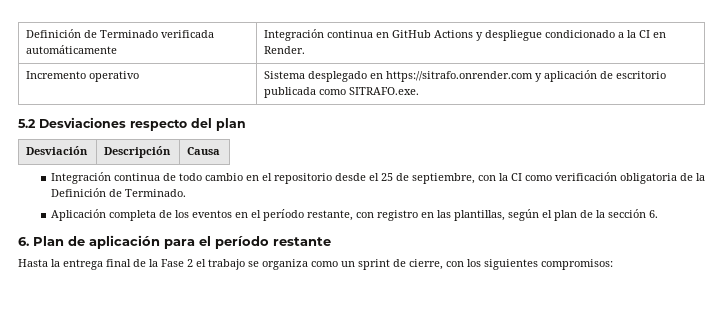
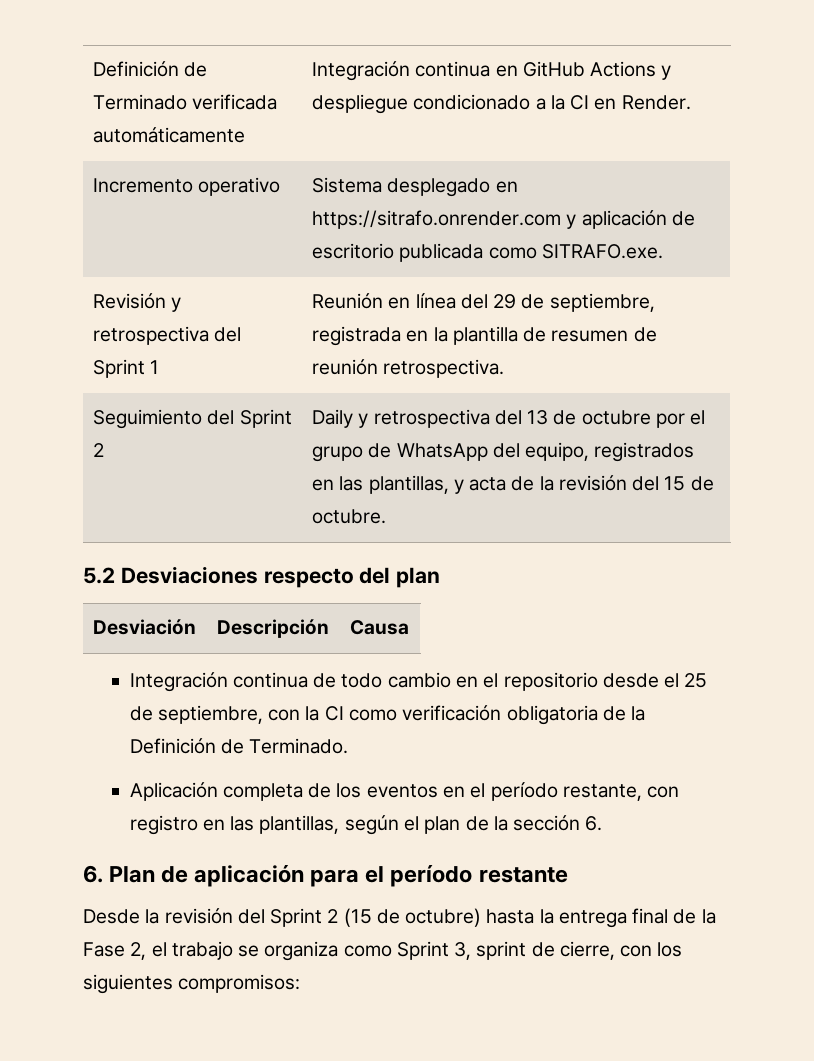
+ Revisión y retrospectiva del Sprint 1 | Reunión en línea del 29 de septiembre, registrada en la plantilla de resumen de reunión retrospectiva.
+ Seguimiento del Sprint 2 | Daily y retrospectiva del 13 de octubre por el grupo de WhatsApp del equipo, registrados en las plantillas, y acta de la revisión del 15 de octubre.
- Hasta la entrega final de la Fase 2 el trabajo se organiza como un sprint de cierre, con los siguientes compromisos:
+ Desde la revisión del Sprint 2 (15 de octubre) hasta la entrega final de la Fase 2, el trabajo se organiza como Sprint 3, sprint de cierre, con los siguientes compromisos:

